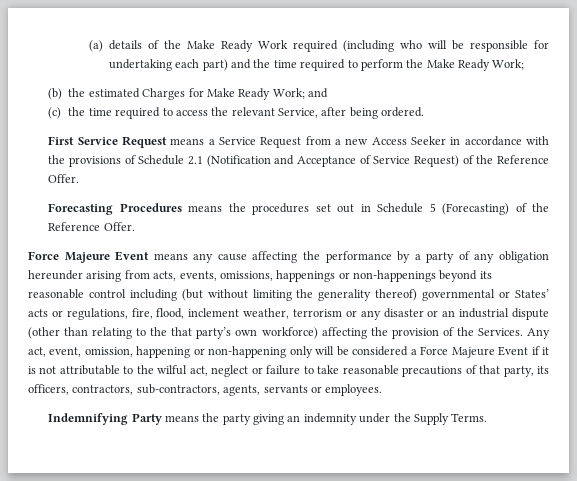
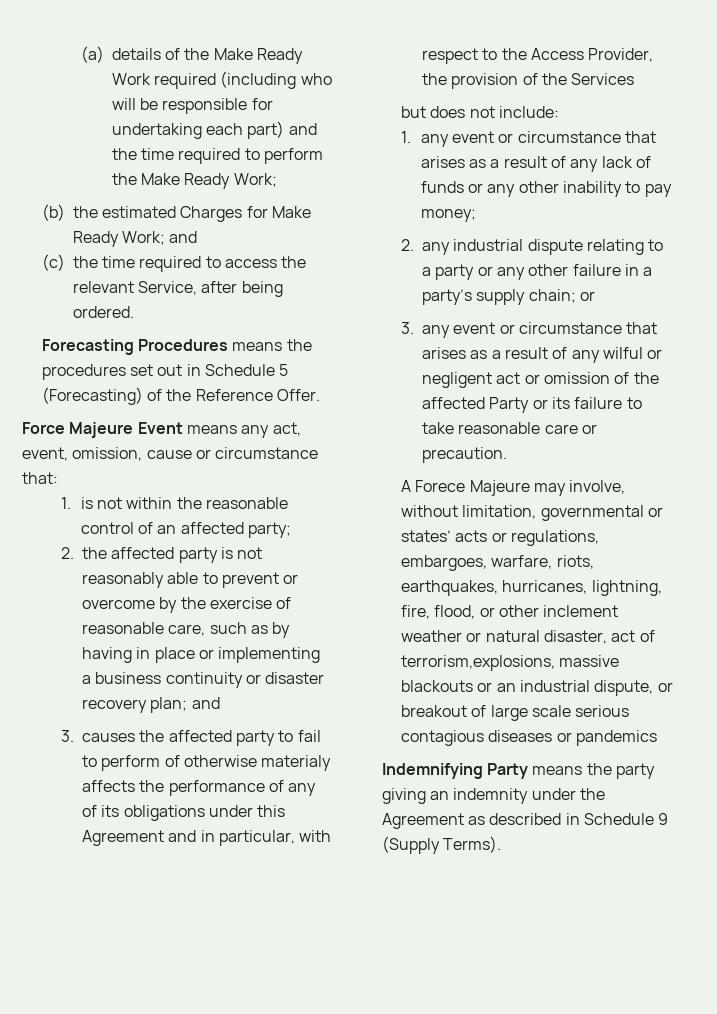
- First Service Request means a Service Request from a new Access Seeker in accordance with the provisions of Schedule 2.1 (Notification and Acceptance of Service Request) of the Reference Offer.
- Force Majeure Event means any cause affecting the performance by a party of any obligation hereunder arising from acts, events, omissions, happenings or non-happenings beyond its reasonable control including (but without limiting the generality thereof) governmental or States’ acts or regulations, fire, flood, inclement weather, terrorism or any disaster or an industrial dispute (other than relating to the that party’s own workforce) affecting the provision of the Services. Any act, event, omission, happening or non-happening only will be considered a Force Majeure Event if it is not attributable to the wilful act, neglect or failure to take reasonable precautions of that party, its officers, contractors, sub-contractors, agents, servants or employees.
+ Force Majeure Event means any act, event, omission, cause or circumstance that:
+ 1. is not within the reasonable control of an affected party;
+ 2. the affected party is not reasonably able to prevent or overcome by the exercise of reasonable care, such as by having in place or implementing a business continuity or disaster recovery plan; and
+ 3. causes the affected party to fail to perform of otherwise materialy affects the performance of any of its obligations under this Agreement and in particular, with respect to the Access Provider, the provision of the Services
+ but does not include:
+ 1. any event or circumstance that arises as a result of any lack of funds or any other inability to pay money;
+ 2. any industrial dispute relating to a party or any other failure in a party’s supply chain; or
+ 3. any event or circumstance that arises as a result of any wilful or negligent act or omission of the affected Party or its failure to take reasonable care or precaution.
+ A Forece Majeure may involve, without limitation, governmental or states’ acts or regulations, embargoes, warfare, riots, earthquakes, hurricanes, lightning, fire, flood, or other inclement weather or natural disaster, act of terrorism,explosions, massive blackouts or an industrial dispute, or breakout of large scale serious contagious diseases or pandemics
- Indemnifying Party means the party giving an indemnity under the Supply Terms.
+ Indemnifying Party means the party giving an indemnity under the Agreement as described in Schedule 9 (Supply Terms).

